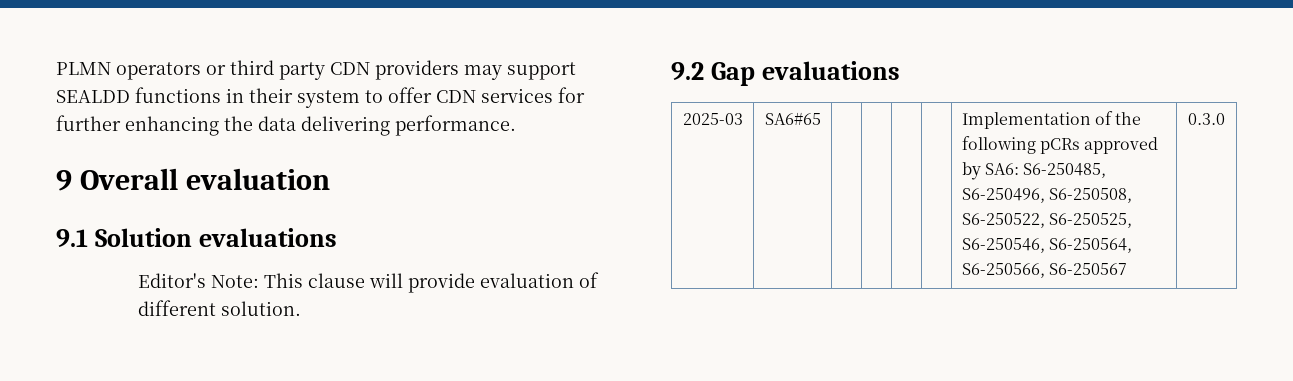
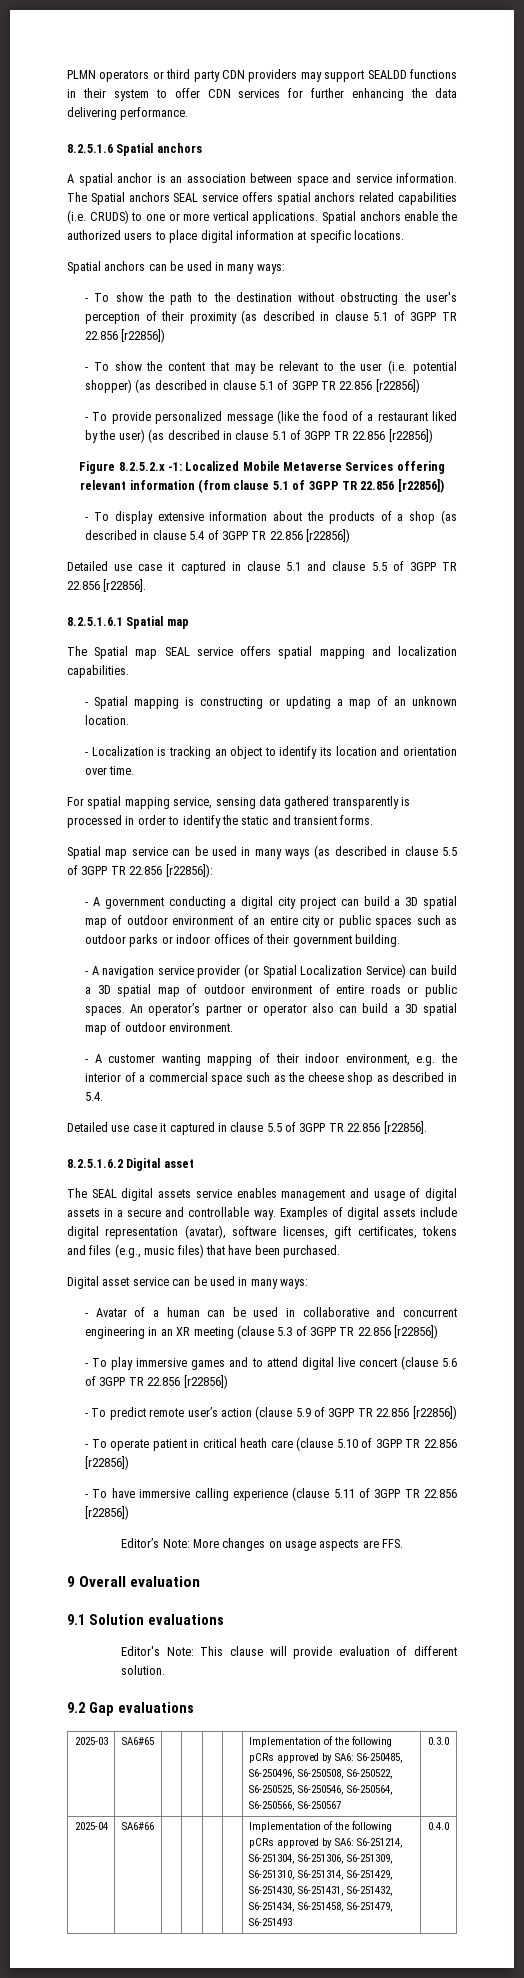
+ 8.2.5.1.6 Spatial anchors
+ A spatial anchor is an association between space and service information. The Spatial anchors SEAL service offers spatial anchors related capabilities (i.e. CRUDS) to one or more vertical applications. Spatial anchors enable the authorized users to place digital information at specific locations.
+ Spatial anchors can be used in many ways:
+ - To show the path to the destination without obstructing the user's perception of their proximity (as described in clause 5.1 of 3GPP TR 22.856 [r22856])
+ - To show the content that may be relevant to the user (i.e. potential shopper) (as described in clause 5.1 of 3GPP TR 22.856 [r22856])
+ - To provide personalized message (like the food of a restaurant liked by the user) (as described in clause 5.1 of 3GPP TR 22.856 [r22856])
+ Figure 8.2.5.2.x -1: Localized Mobile Metaverse Services offering relevant information (from clause 5.1 of 3GPP TR 22.856 [r22856])
+ - To display extensive information about the products of a shop (as described in clause 5.4 of 3GPP TR 22.856 [r22856])
+ Detailed use case it captured in clause 5.1 and clause 5.5 of 3GPP TR 22.856 [r22856].
+ 8.2.5.1.6.1 Spatial map
+ The Spatial map SEAL service offers spatial mapping and localization capabilities.
+ - Spatial mapping is constructing or updating a map of an unknown location.
+ - Localization is tracking an object to identify its location and orientation over time.
+ For spatial mapping service, sensing data gathered transparently is processed in order to identify the static and transient forms.
+ Spatial map service can be used in many ways (as described in clause 5.5 of 3GPP TR 22.856 [r22856]):
+ - A government conducting a digital city project can build a 3D spatial map of outdoor environment of an entire city or public spaces such as outdoor parks or indoor offices of their government building.
+ - A navigation service provider (or Spatial Localization Service) can build a 3D spatial map of outdoor environment of entire roads or public spaces. An operator’s partner or operator also can build a 3D spatial map of outdoor environment.
+ - A customer wanting mapping of their indoor environment, e.g. the interior of a commercial space such as the cheese shop as described in 5.4.
+ Detailed use case it captured in clause 5.5 of 3GPP TR 22.856 [r22856].
+ 8.2.5.1.6.2 Digital asset
+ The SEAL digital assets service enables management and usage of digital assets in a secure and controllable way. Examples of digital assets include digital representation (avatar), software licenses, gift certificates, tokens and files (e.g., music files) that have been purchased.
+ Digital asset service can be used in many ways:
+ - Avatar of a human can be used in collaborative and concurrent engineering in an XR meeting (clause 5.3 of 3GPP TR 22.856 [r22856])
+ - To play immersive games and to attend digital live concert (clause 5.6 of 3GPP TR 22.856 [r22856])
+ - To predict remote user’s action (clause 5.9 of 3GPP TR 22.856 [r22856])
+ - To operate patient in critical heath care (clause 5.10 of 3GPP TR 22.856 [r22856])
+ - To have immersive calling experience (clause 5.11 of 3GPP TR 22.856 [r22856])
+ Editor’s Note: More changes on usage aspects are FFS.
+ 2025-04 | SA6#66 | | | | | Implementation of the following pCRs approved by SA6: S6-251214, S6-251304, S6-251306, S6-251309, S6-251310, S6-251314, S6-251429, S6-251430, S6-251431, S6-251432, S6-251434, S6-251458, S6-251479, S6-251493 | 0.4.0

